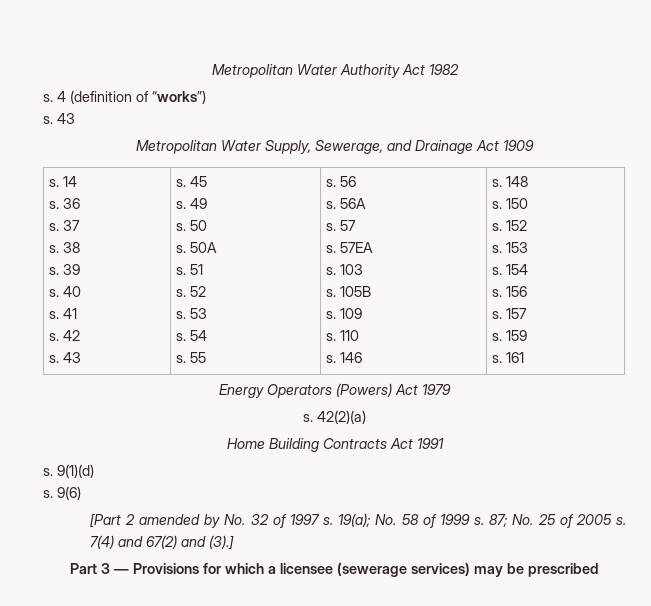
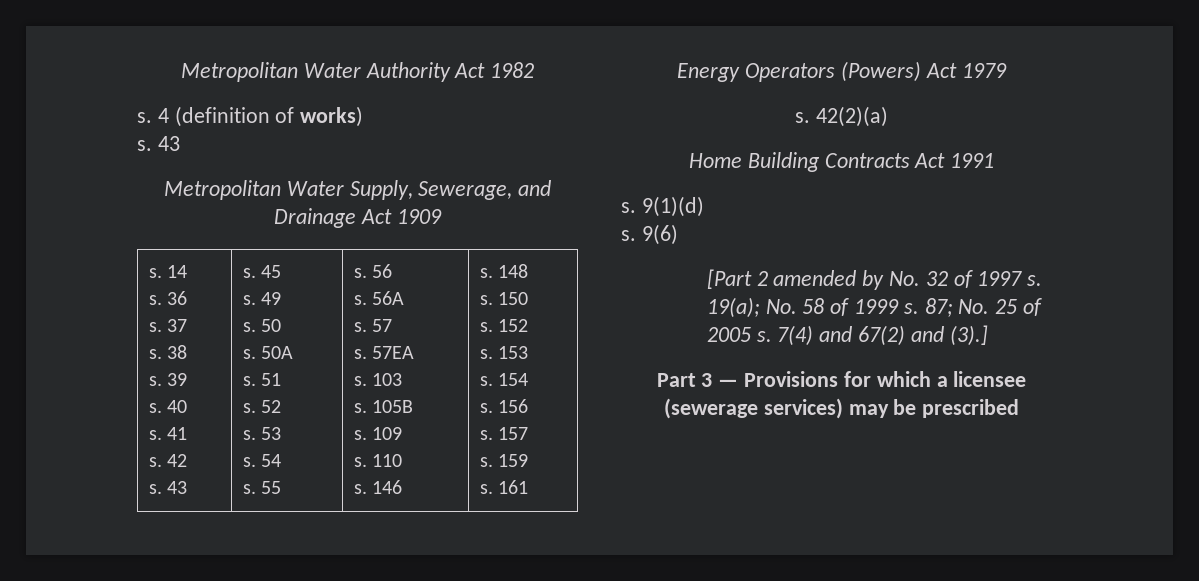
- 4 (definition of “works”)
+ 4 (definition of works)

